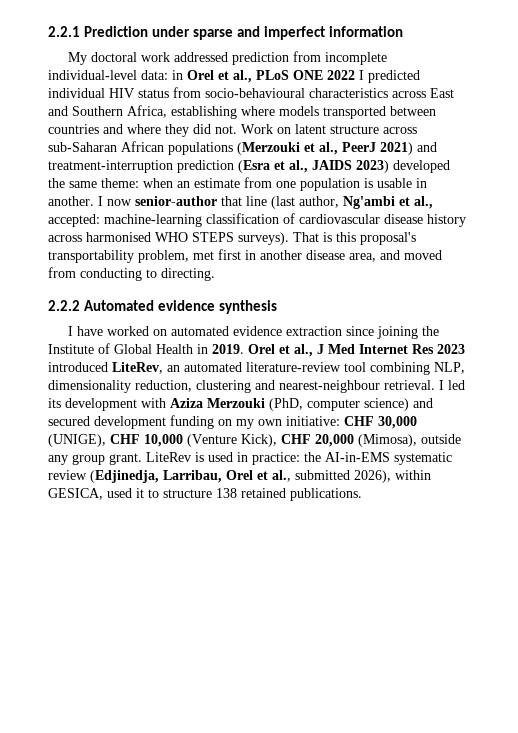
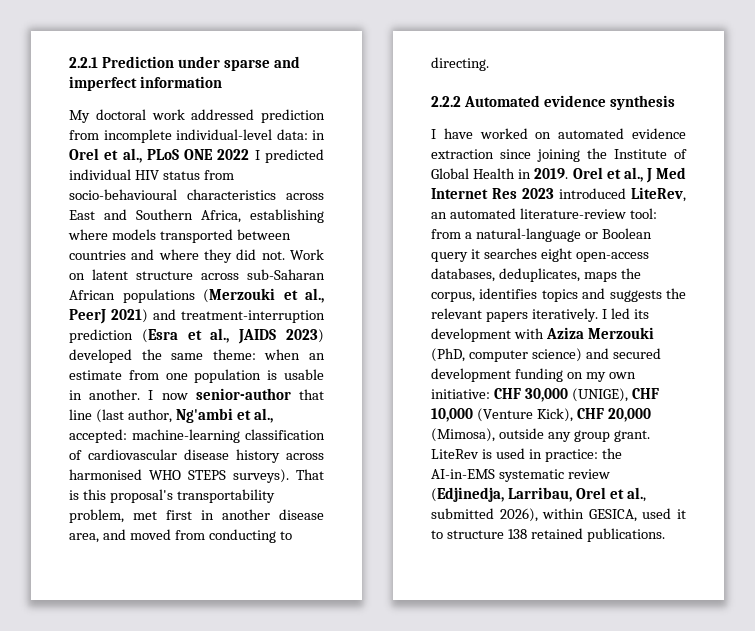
- Orel et al., J Med Internet Res 2023 introduced LiteRev, an automated literature-review tool combining NLP, dimensionality reduction, clustering and nearest-neighbour retrieval.
+ Orel et al., J Med Internet Res 2023 introduced LiteRev, an automated literature-review tool: from a natural-language or Boolean query it searches eight open-access databases, deduplicates, maps the corpus, identifies topics and suggests the relevant papers iteratively.

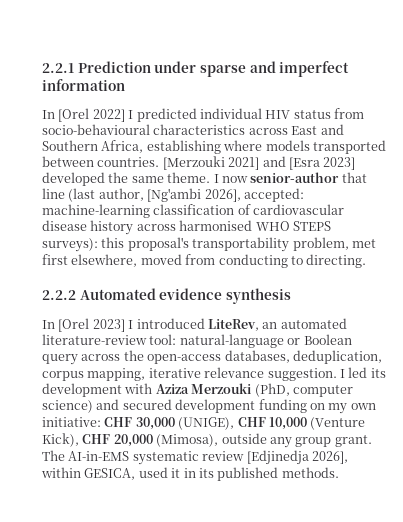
- My doctoral work addressed prediction from incomplete individual-level data: in Orel et al., PLoS ONE 2022 I predicted individual HIV status from socio-behavioural characteristics across East and Southern Africa, establishing where models transported between countries and where they did not. Work on latent structure across sub-Saharan African populations (Merzouki et al., PeerJ 2021) and treatment-interruption prediction (Esra et al., JAIDS 2023) developed the same theme: when an estimate from one population is usable in another.
+ In [Orel 2022] I predicted individual HIV status from socio-behavioural characteristics across East and Southern Africa, establishing where models transported between countries. [Merzouki 2021] and [Esra 2023] developed the same theme.
- I now senior-author that line (last author, Ng'ambi et al., accepted: machine-learning classification of cardiovascular disease history across harmonised WHO STEPS surveys). That is this proposal's transportability problem, met first in another disease area, and moved from conducting to directing.
+ I now senior-author that line (last author, [Ng'ambi 2026], accepted: machine-learning classification of cardiovascular disease history across harmonised WHO STEPS surveys): this proposal's transportability problem, met first elsewhere, moved from conducting to directing.
- I have worked on automated evidence extraction since joining the Institute of Global Health in 2019. Orel et al., J Med Internet Res 2023 introduced LiteRev, an automated literature-review tool: from a natural-language or Boolean query it searches eight open-access databases, deduplicates, maps the corpus, identifies topics and suggests the relevant papers iteratively.
+ In [Orel 2023] I introduced LiteRev, an automated literature-review tool: natural-language or Boolean query across the open-access databases, deduplication, corpus mapping, iterative relevance suggestion.
- LiteRev is used in practice: the AI-in-EMS systematic review (Edjinedja, Larribau, Orel et al., submitted 2026), within GESICA, used it to structure 138 retained publications.
+ The AI-in-EMS systematic review [Edjinedja 2026], within GESICA, used it in its published methods.

